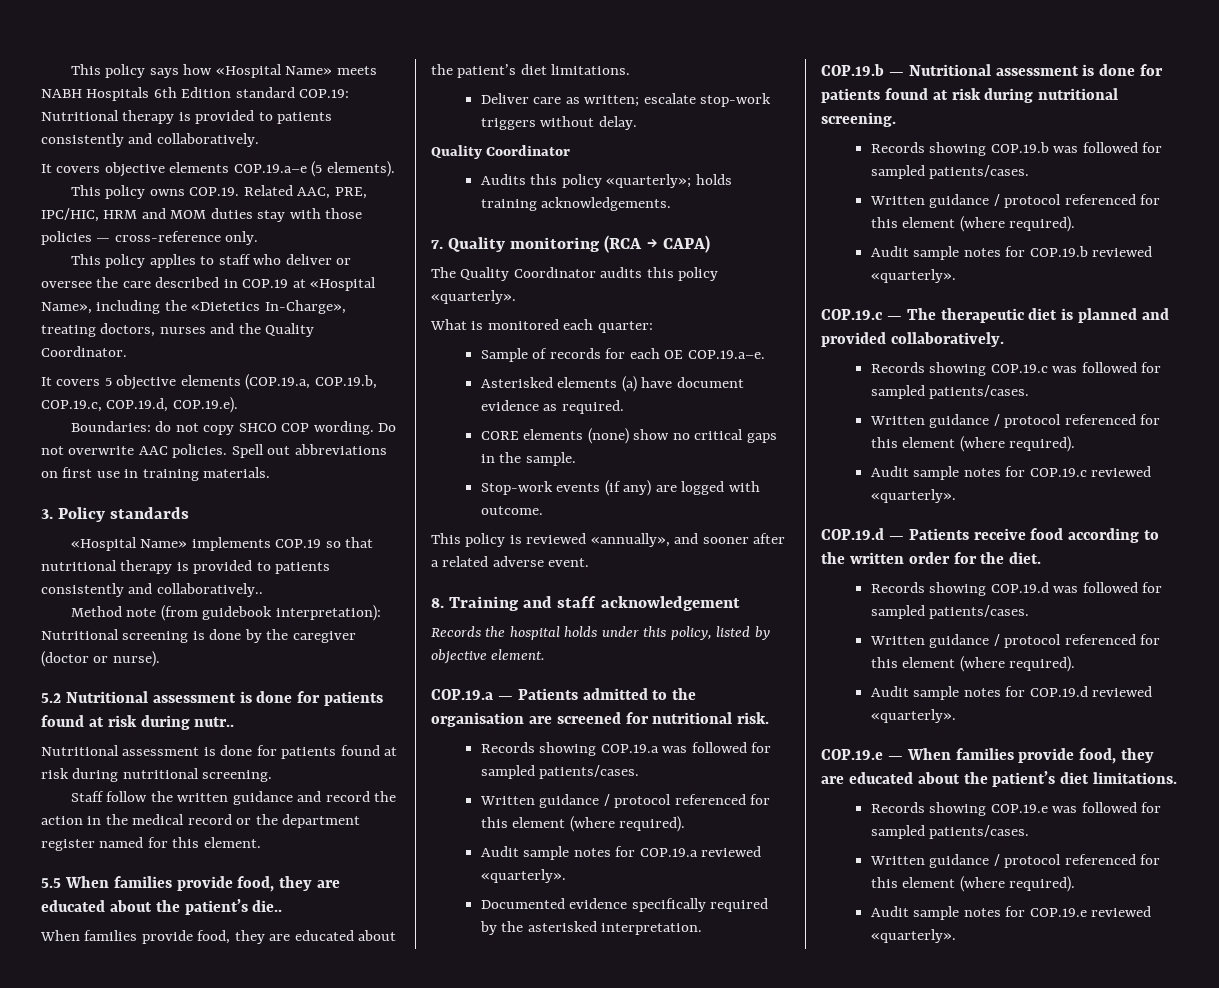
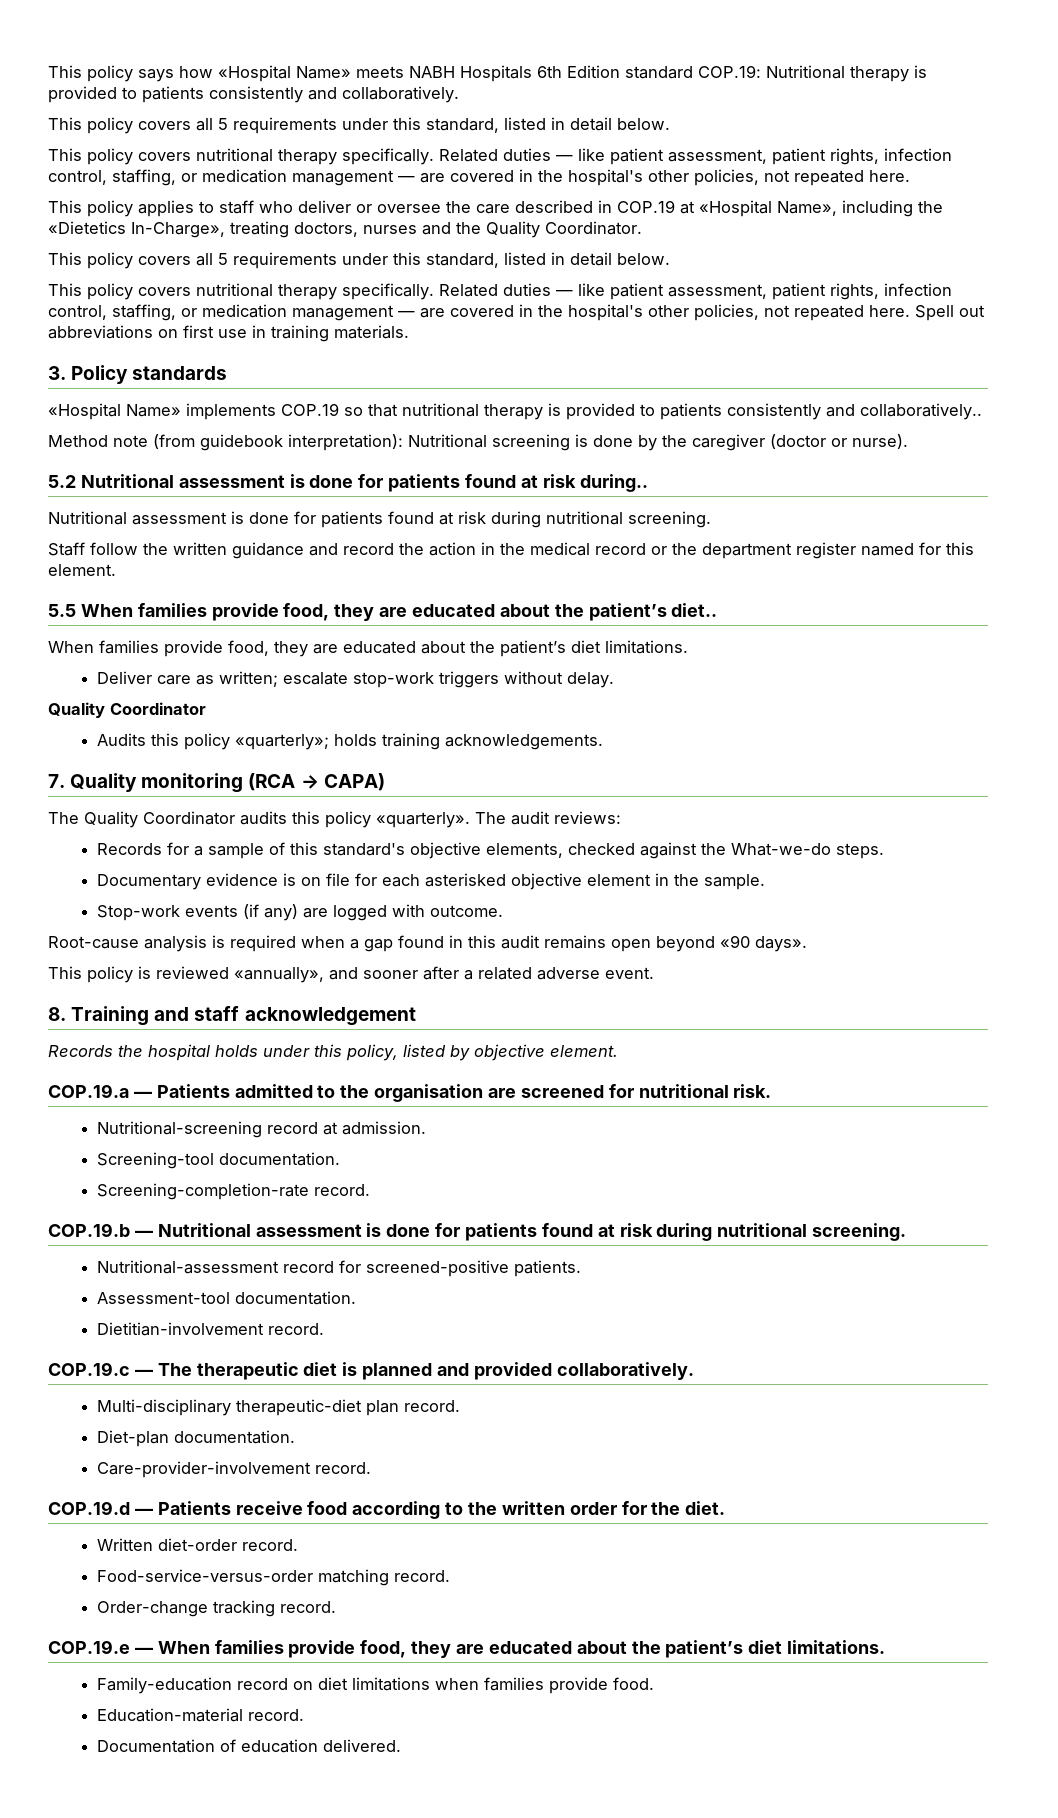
  This policy says how «Hospital Name» meets NABH Hospitals 6th Edition standard COP.19: Nutritional therapy is provided to patients consistently and collaboratively.
- It covers objective elements COP.19.a–e (5 elements).
- This policy owns COP.19. Related AAC, PRE, IPC/HIC, HRM and MOM duties stay with those policies — cross-reference only.
+ This policy covers all 5 requirements under this standard, listed in detail below.
+ This policy covers nutritional therapy specifically. Related duties — like patient assessment, patient rights, infection control, staffing, or medication management — are covered in the hospital's other policies, not repeated here.
  This policy applies to staff who deliver or oversee the care described in COP.19 at «Hospital Name», including the «Dietetics In-Charge», treating doctors, nurses and the Quality Coordinator.
- It covers 5 objective elements (COP.19.a, COP.19.b, COP.19.c, COP.19.d, COP.19.e).
- Boundaries: do not copy SHCO COP wording. Do not overwrite AAC policies.
+ This policy covers all 5 requirements under this standard, listed in detail below.
+ This policy covers nutritional therapy specifically. Related duties — like patient assessment, patient rights, infection control, staffing, or medication management — are covered in the hospital's other policies, not repeated here.
- 5.2 Nutritional assessment is done for patients found at risk during nutr..
+ 5.2 Nutritional assessment is done for patients found at risk during..
- 5.5 When families provide food, they are educated about the patient’s die..
+ 5.5 When families provide food, they are educated about the patient’s diet..
- The Quality Coordinator audits this policy «quarterly».
- What is monitored each quarter:
- Sample of records for each OE COP.19.a–e.
- Asterisked elements (a) have document evidence as required.
- CORE elements (none) show no critical gaps in the sample.
+ The Quality Coordinator audits this policy «quarterly». The audit reviews:
+ Records for a sample of this standard's objective elements, checked against the What-we-do steps.
+ Documentary evidence is on file for each asterisked objective element in the sample.
+ Root-cause analysis is required when a gap found in this audit remains open beyond «90 days».
- Records showing COP.19.a was followed for sampled patients/cases.
- Written guidance / protocol referenced for this element (where required).
- Audit sample notes for COP.19.a reviewed «quarterly».
- Documented evidence specifically required by the asterisked interpretation.
+ Nutritional-screening record at admission.
+ Screening-tool documentation.
+ Screening-completion-rate record.
- Records showing COP.19.b was followed for sampled patients/cases.
- Written guidance / protocol referenced for this element (where required).
- Audit sample notes for COP.19.b reviewed «quarterly».
+ Nutritional-assessment record for screened-positive patients.
+ Assessment-tool documentation.
+ Dietitian-involvement record.
- Records showing COP.19.c was followed for sampled patients/cases.
- Written guidance / protocol referenced for this element (where required).
- Audit sample notes for COP.19.c reviewed «quarterly».
+ Multi-disciplinary therapeutic-diet plan record.
+ Diet-plan documentation.
+ Care-provider-involvement record.
- Records showing COP.19.d was followed for sampled patients/cases.
- Written guidance / protocol referenced for this element (where required).
- Audit sample notes for COP.19.d reviewed «quarterly».
+ Written diet-order record.
+ Food-service-versus-order matching record.
+ Order-change tracking record.
- Records showing COP.19.e was followed for sampled patients/cases.
- Written guidance / protocol referenced for this element (where required).
- Audit sample notes for COP.19.e reviewed «quarterly».
+ Family-education record on diet limitations when families provide food.
+ Education-material record.
+ Documentation of education delivered.

